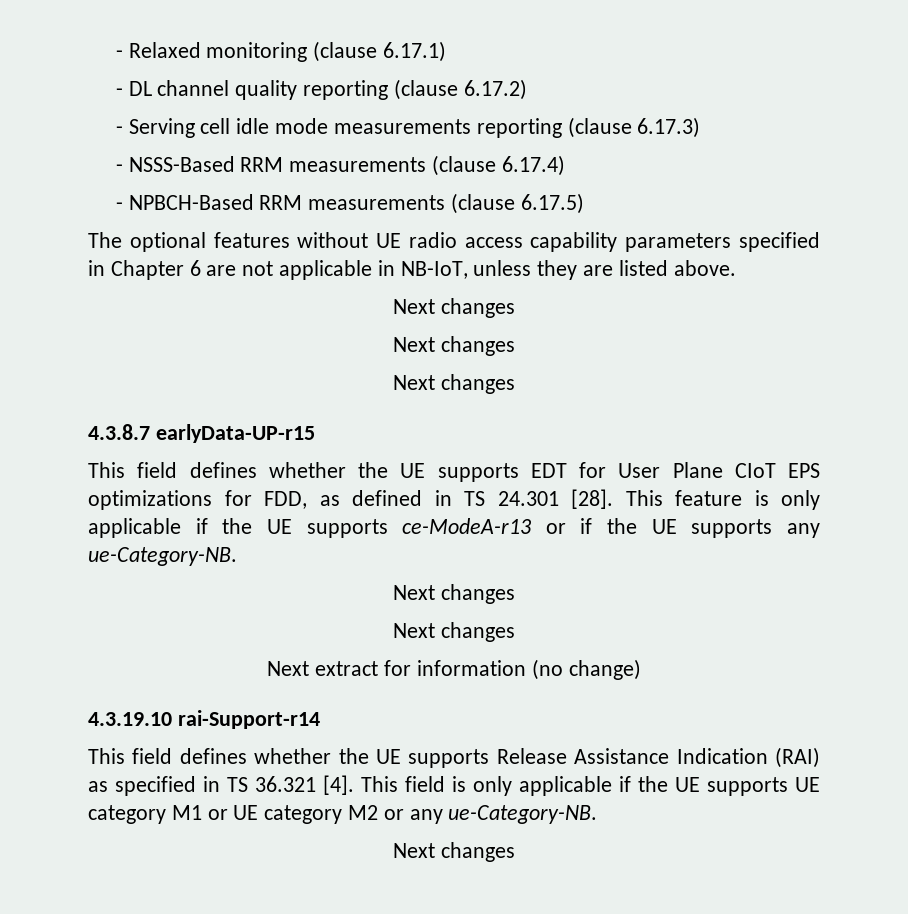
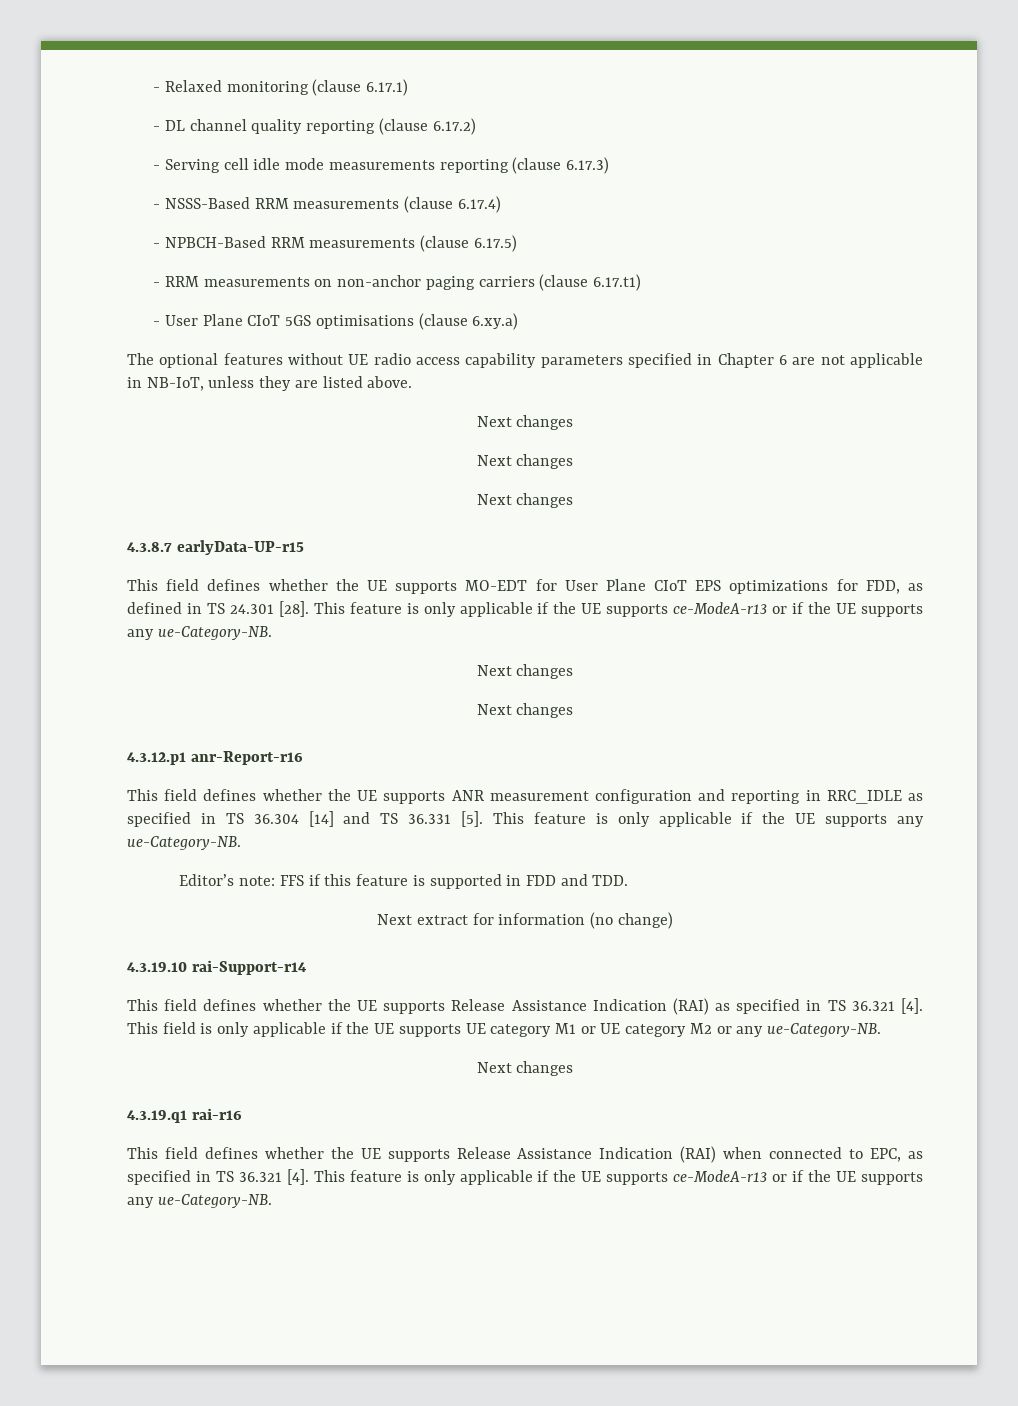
+ - RRM measurements on non-anchor paging carriers (clause 6.17.t1)
+ - User Plane CIoT 5GS optimisations (clause 6.xy.a)
- This field defines whether the UE supports EDT for User Plane CIoT EPS optimizations for FDD, as defined in TS 24.301 [28].
+ This field defines whether the UE supports MO-EDT for User Plane CIoT EPS optimizations for FDD, as defined in TS 24.301 [28].
+ 4.3.12.p1 anr-Report-r16
+ This field defines whether the UE supports ANR measurement configuration and reporting in RRC_IDLE as specified in TS 36.304 [14] and TS 36.331 [5]. This feature is only applicable if the UE supports any ue-Category-NB.
+ Editor’s note: FFS if this feature is supported in FDD and TDD.
+ 4.3.19.q1 rai-r16
+ This field defines whether the UE supports Release Assistance Indication (RAI) when connected to EPC, as specified in TS 36.321 [4]. This feature is only applicable if the UE supports ce-ModeA-r13 or if the UE supports any ue-Category-NB.

